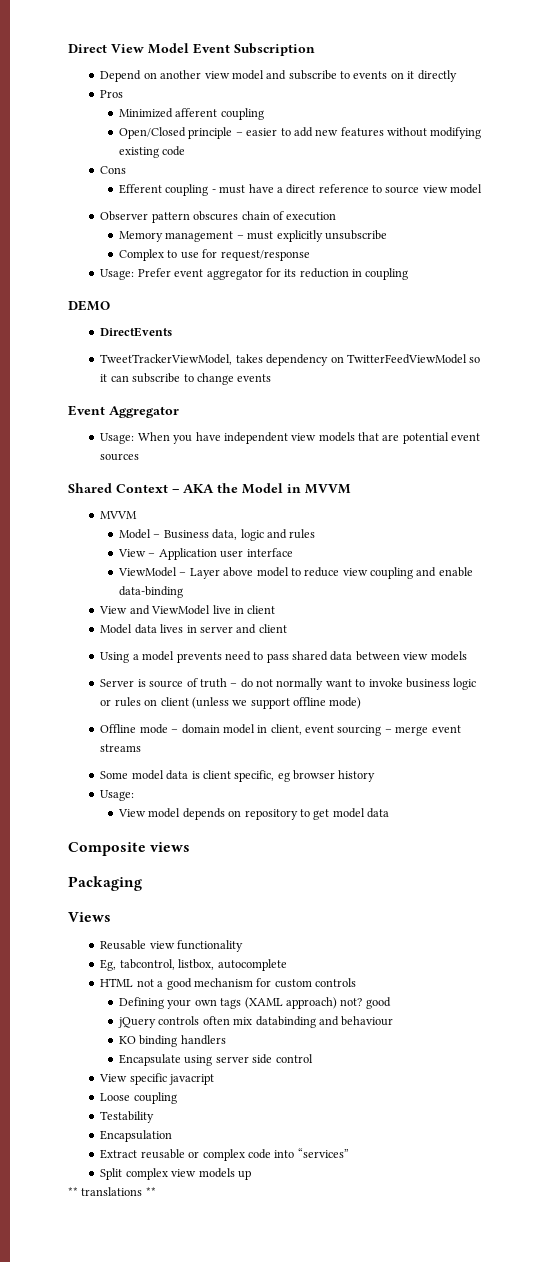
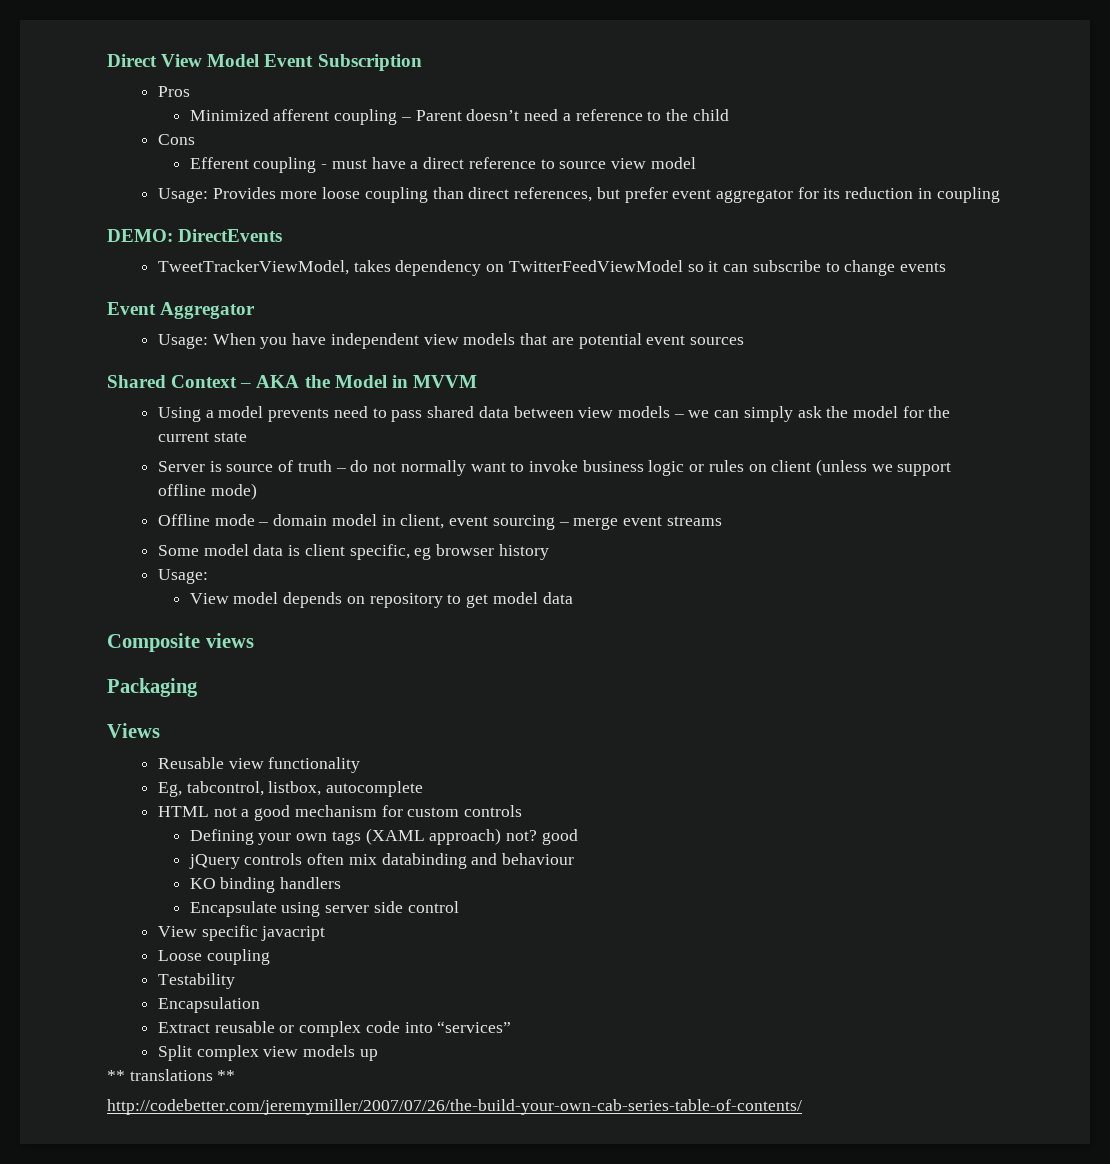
- Depend on another view model and subscribe to events on it directly
  Pros
- Minimized afferent coupling
- Open/Closed principle – easier to add new features without modifying existing code
+ Minimized afferent coupling – Parent doesn’t need a reference to the child
- Observer pattern obscures chain of execution
- Memory management – must explicitly unsubscribe
- Complex to use for request/response
- Usage: Prefer event aggregator for its reduction in coupling
+ Usage: Provides more loose coupling than direct references, but prefer event aggregator for its reduction in coupling
- DEMO
- DirectEvents
+ DEMO: DirectEvents
  Shared Context – AKA the Model in MVVM
- MVVM
- Model – Business data, logic and rules
- View – Application user interface
- ViewModel – Layer above model to reduce view coupling and enable data-binding
- View and ViewModel live in client
- Model data lives in server and client
- Using a model prevents need to pass shared data between view models
+ Using a model prevents need to pass shared data between view models – we can simply ask the model for the current state
+ http://codebetter.com/jeremymiller/2007/07/26/the-build-your-own-cab-series-table-of-contents/

